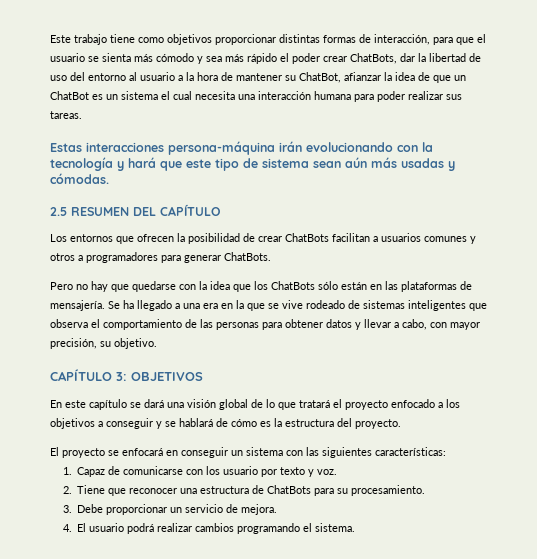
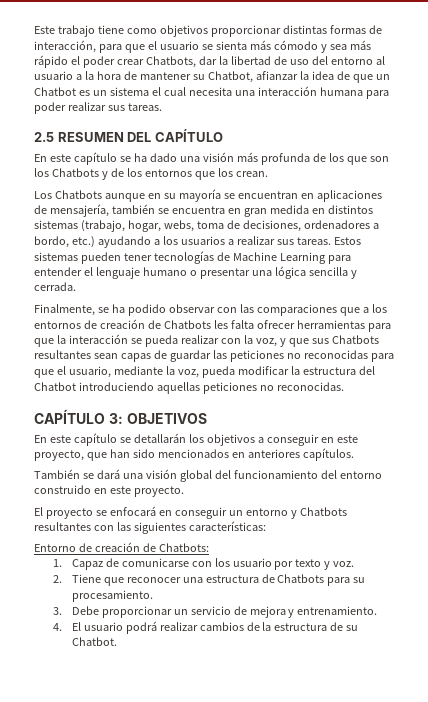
- Este trabajo tiene como objetivos proporcionar distintas formas de interacción, para que el usuario se sienta más cómodo y sea más rápido el poder crear ChatBots, dar la libertad de uso del entorno al usuario a la hora de mantener su ChatBot, afianzar la idea de que un ChatBot es un sistema el cual necesita una interacción humana para poder realizar sus tareas.
+ Este trabajo tiene como objetivos proporcionar distintas formas de interacción, para que el usuario se sienta más cómodo y sea más rápido el poder crear Chatbots, dar la libertad de uso del entorno al usuario a la hora de mantener su Chatbot, afianzar la idea de que un Chatbot es un sistema el cual necesita una interacción humana para poder realizar sus tareas.
- Estas interacciones persona-máquina irán evolucionando con la tecnología y hará que este tipo de sistema sean aún más usadas y cómodas.
  2.5 RESUMEN DEL CAPÍTULO
- Los entornos que ofrecen la posibilidad de crear ChatBots facilitan a usuarios comunes y otros a programadores para generar ChatBots.
- Pero no hay que quedarse con la idea que los ChatBots sólo están en las plataformas de mensajería. Se ha llegado a una era en la que se vive rodeado de sistemas inteligentes que observa el comportamiento de las personas para obtener datos y llevar a cabo, con mayor precisión, su objetivo.
+ En este capítulo se ha dado una visión más profunda de los que son los Chatbots y de los entornos que los crean.
+ Los Chatbots aunque en su mayoría se encuentran en aplicaciones de mensajería, también se encuentra en gran medida en distintos sistemas (trabajo, hogar, webs, toma de decisiones, ordenadores a bordo, etc.) ayudando a los usuarios a realizar sus tareas. Estos sistemas pueden tener tecnologías de Machine Learning para entender el lenguaje humano o presentar una lógica sencilla y cerrada.
+ Finalmente, se ha podido observar con las comparaciones que a los entornos de creación de Chatbots les falta ofrecer herramientas para que la interacción se pueda realizar con la voz, y que sus Chatbots resultantes sean capas de guardar las peticiones no reconocidas para que el usuario, mediante la voz, pueda modificar la estructura del Chatbot introduciendo aquellas peticiones no reconocidas.
- En este capítulo se dará una visión global de lo que tratará el proyecto enfocado a los objetivos a conseguir y se hablará de cómo es la estructura del proyecto.
+ En este capítulo se detallarán los objetivos a conseguir en este proyecto, que han sido mencionados en anteriores capítulos.
+ También se dará una visión global del funcionamiento del entorno construido en este proyecto.
- El proyecto se enfocará en conseguir un sistema con las siguientes características:
+ El proyecto se enfocará en conseguir un entorno y Chatbots resultantes con las siguientes características:
+ Entorno de creación de Chatbots:
- 2. Tiene que reconocer una estructura de ChatBots para su procesamiento.
+ 2. Tiene que reconocer una estructura de Chatbots para su procesamiento.
- 3. Debe proporcionar un servicio de mejora.
+ 3. Debe proporcionar un servicio de mejora y entrenamiento.
- 4. El usuario podrá realizar cambios programando el sistema.
+ 4. El usuario podrá realizar cambios de la estructura de su Chatbot.

